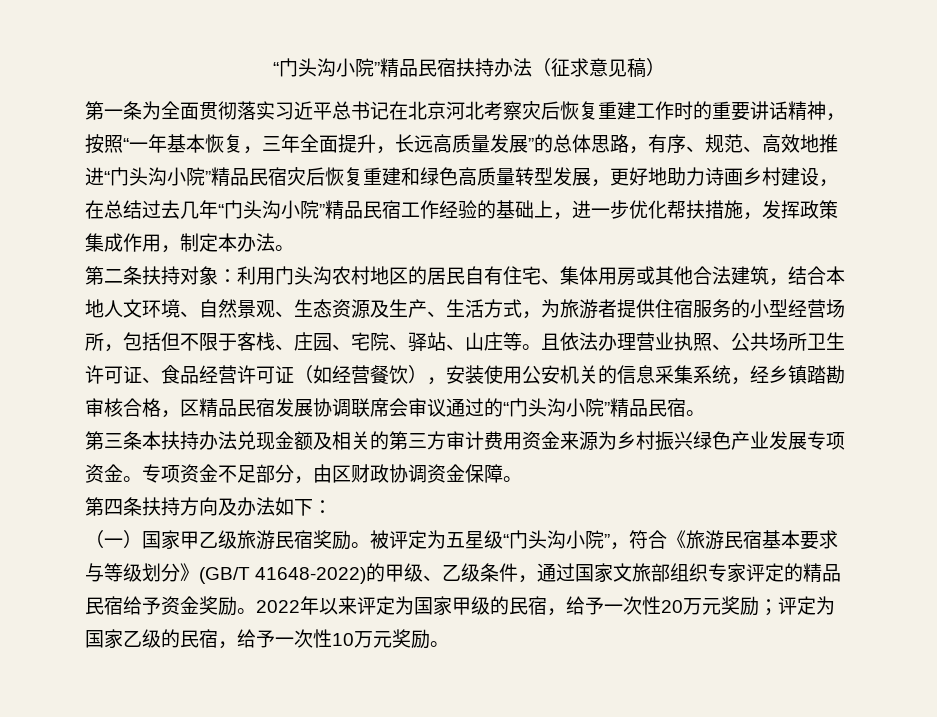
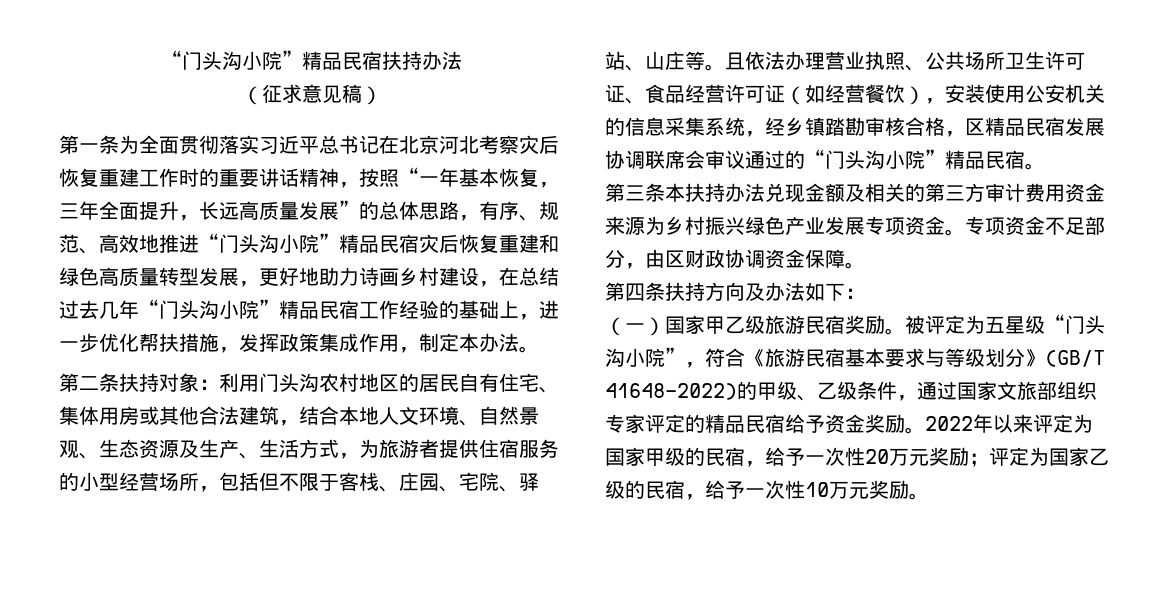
- “门头沟小院”精品民宿扶持办法（征求意见稿）
+ “门头沟小院”精品民宿扶持办法
+ （征求意见稿）

